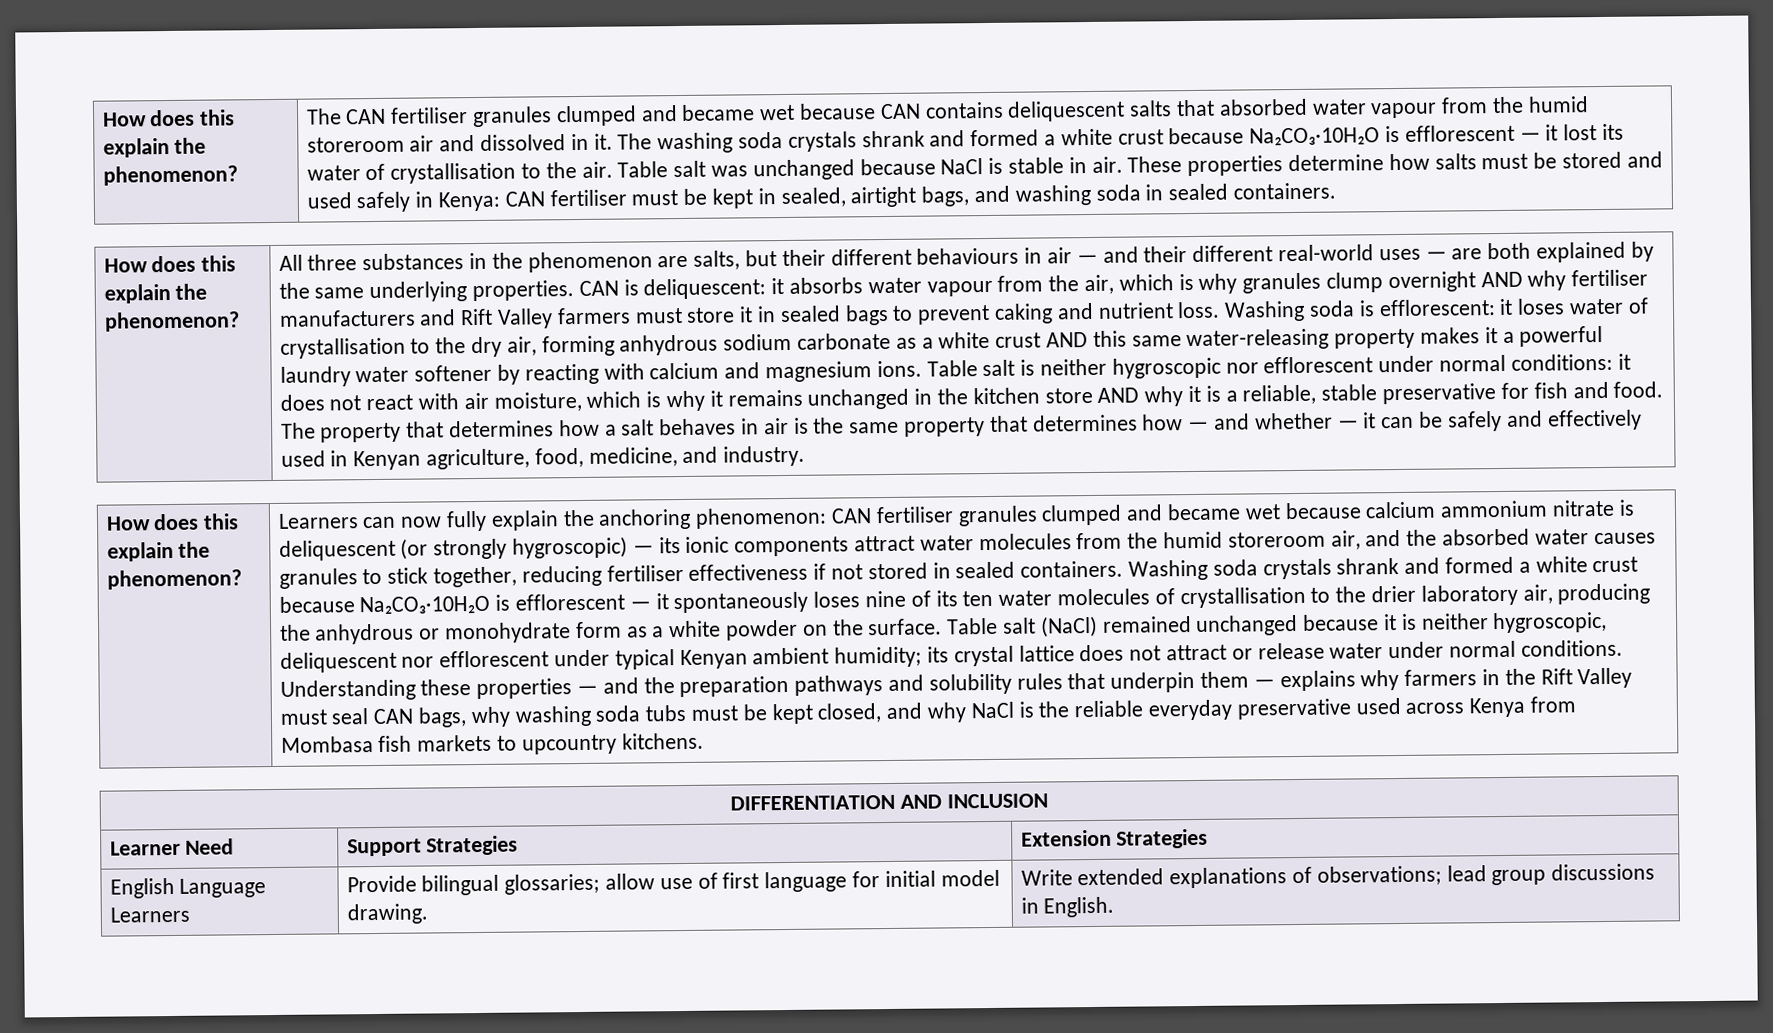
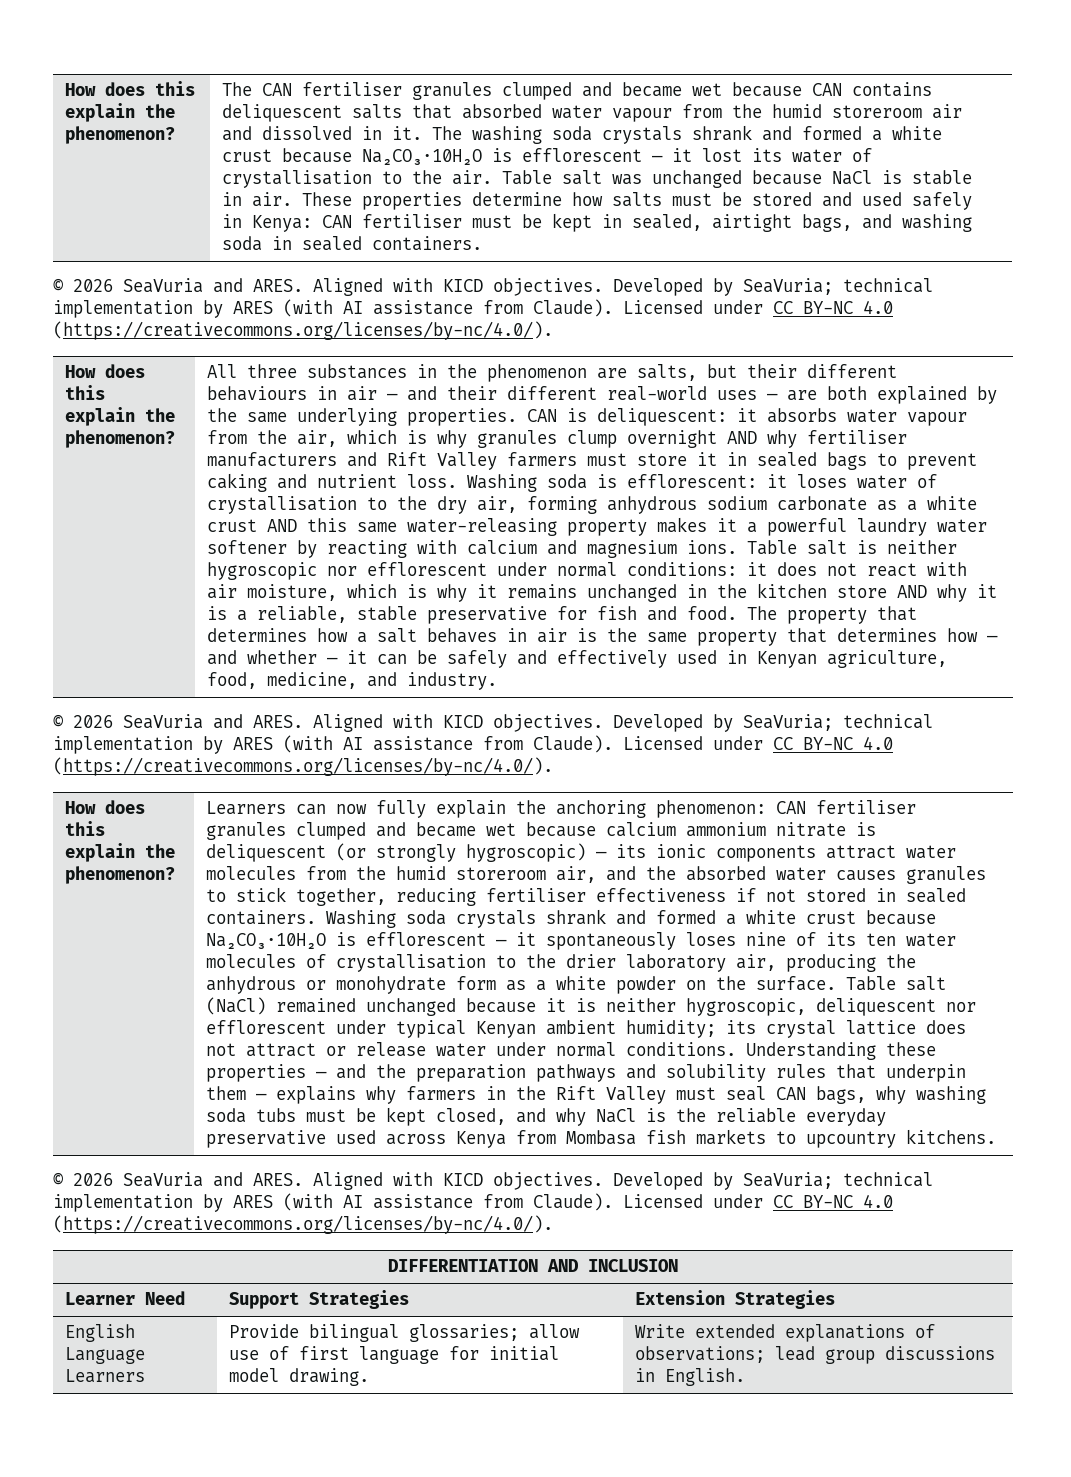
  These properties determine how salts must be stored and used safely in Kenya: CAN fertiliser must be kept in sealed, airtight bags, and washing soda in sealed containers.
+ © 2026 SeaVuria and ARES. Aligned with KICD objectives. Developed by SeaVuria; technical implementation by ARES (with AI assistance from Claude). Licensed under CC BY-NC 4.0 (https://creativecommons.org/licenses/by-nc/4.0/).
  The property that determines how a salt behaves in air is the same property that determines how — and whether — it can be safely and effectively used in Kenyan agriculture, food, medicine, and industry.
+ © 2026 SeaVuria and ARES. Aligned with KICD objectives. Developed by SeaVuria; technical implementation by ARES (with AI assistance from Claude). Licensed under CC BY-NC 4.0 (https://creativecommons.org/licenses/by-nc/4.0/).
  Understanding these properties — and the preparation pathways and solubility rules that underpin them — explains why farmers in the Rift Valley must seal CAN bags, why washing soda tubs must be kept closed, and why NaCl is the reliable everyday preservative used across Kenya from Mombasa fish markets to upcountry kitchens.
+ © 2026 SeaVuria and ARES. Aligned with KICD objectives. Developed by SeaVuria; technical implementation by ARES (with AI assistance from Claude). Licensed under CC BY-NC 4.0 (https://creativecommons.org/licenses/by-nc/4.0/).

